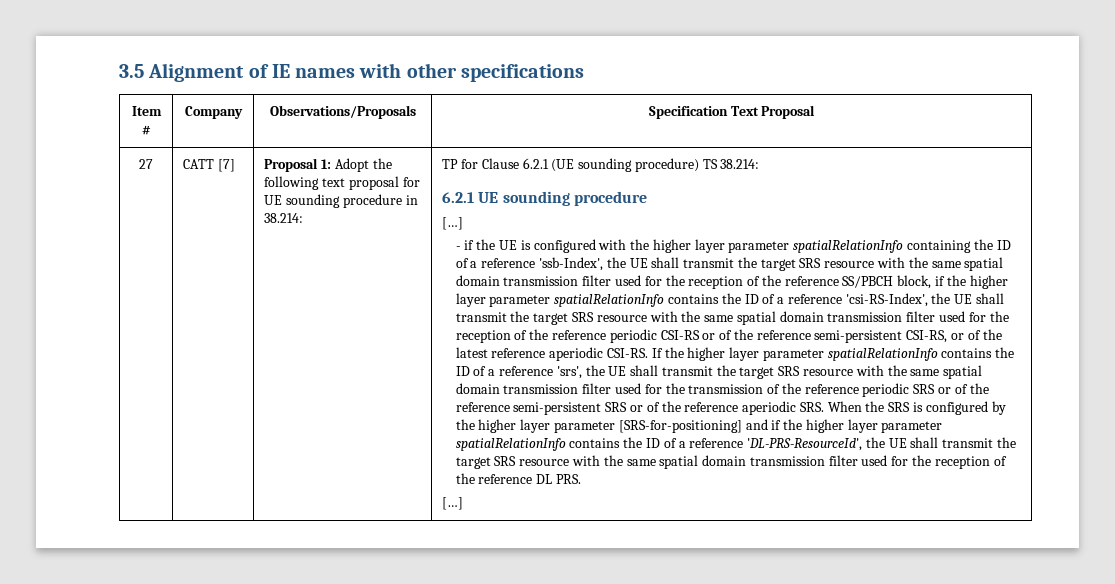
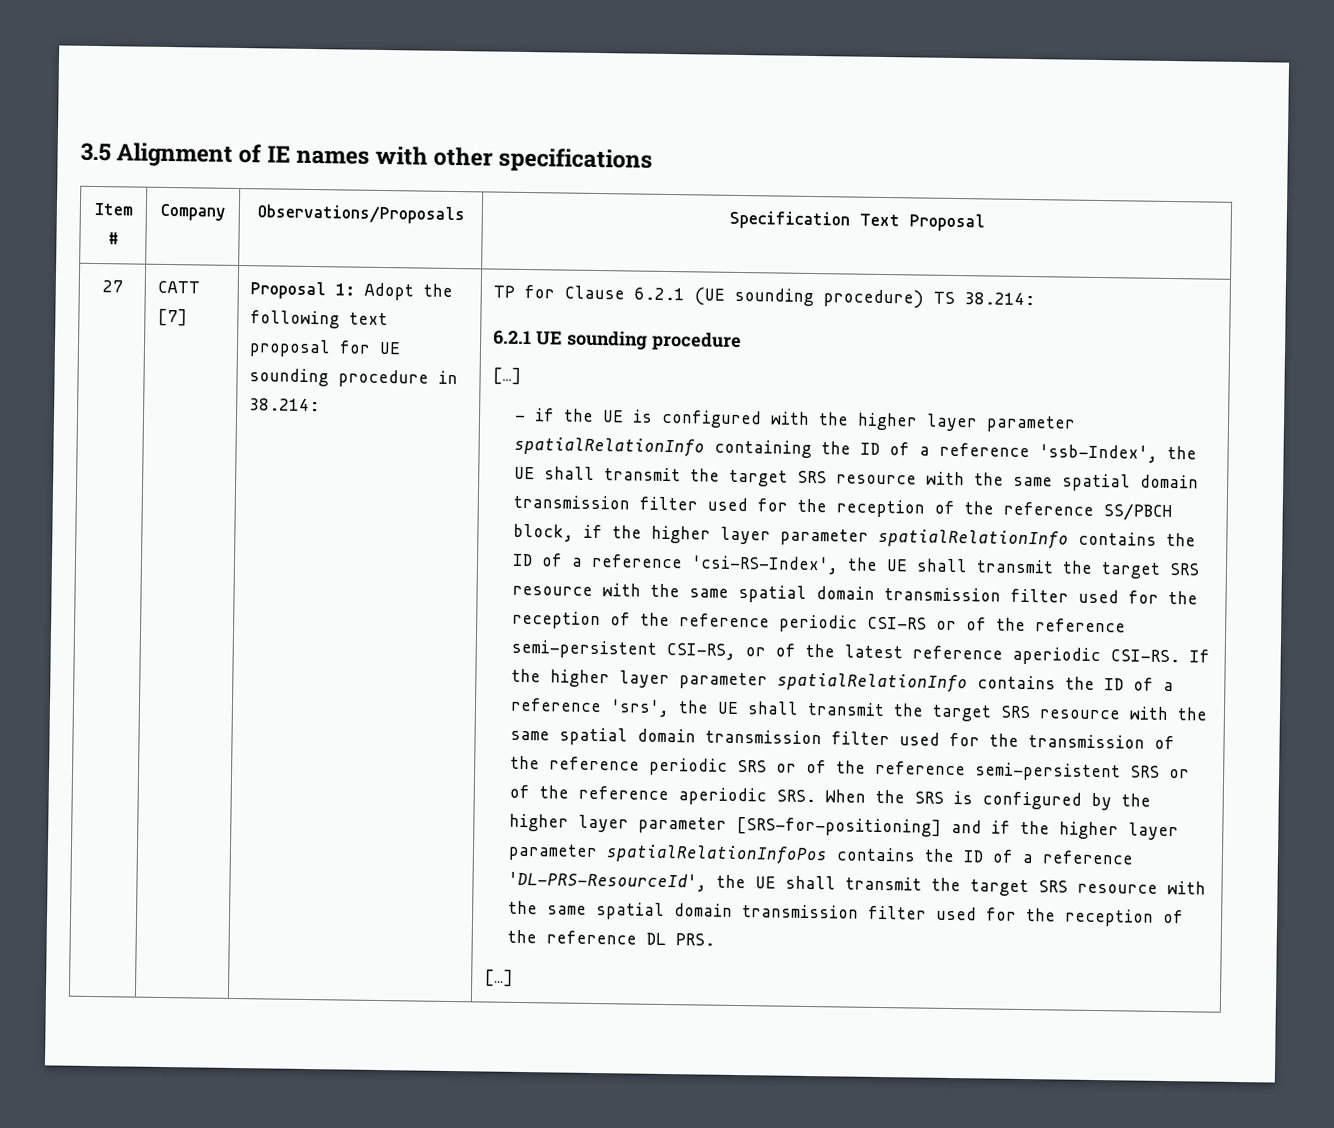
- If the higher layer parameter spatialRelationInfo contains the ID of a reference 'srs', the UE shall transmit the target SRS resource with the same spatial domain transmission filter used for the transmission of the reference periodic SRS or of the reference semi-persistent SRS or of the reference aperiodic SRS. When the SRS is configured by the higher layer parameter [SRS-for-positioning] and if the higher layer parameter spatialRelationInfo contains the ID of a reference 'DL-PRS-ResourceId', the UE shall transmit the target SRS resource with the same spatial domain transmission filter used for the reception of the reference DL PRS.
+ If the higher layer parameter spatialRelationInfo contains the ID of a reference 'srs', the UE shall transmit the target SRS resource with the same spatial domain transmission filter used for the transmission of the reference periodic SRS or of the reference semi-persistent SRS or of the reference aperiodic SRS. When the SRS is configured by the higher layer parameter [SRS-for-positioning] and if the higher layer parameter spatialRelationInfoPos contains the ID of a reference 'DL-PRS-ResourceId', the UE shall transmit the target SRS resource with the same spatial domain transmission filter used for the reception of the reference DL PRS.

